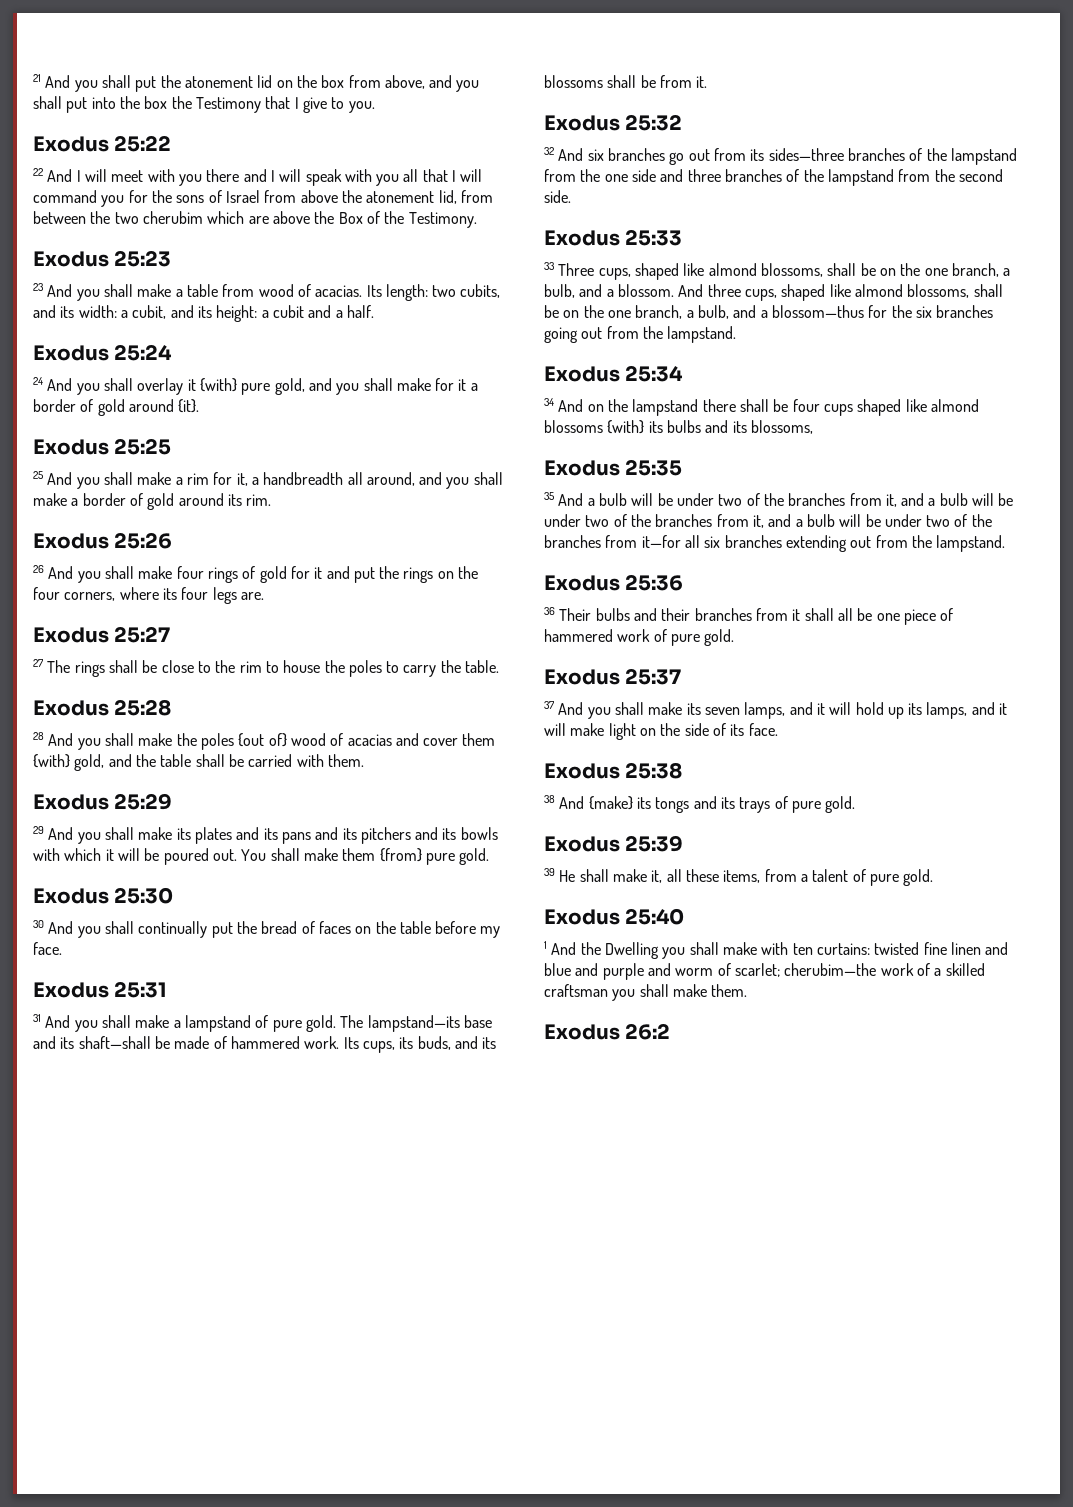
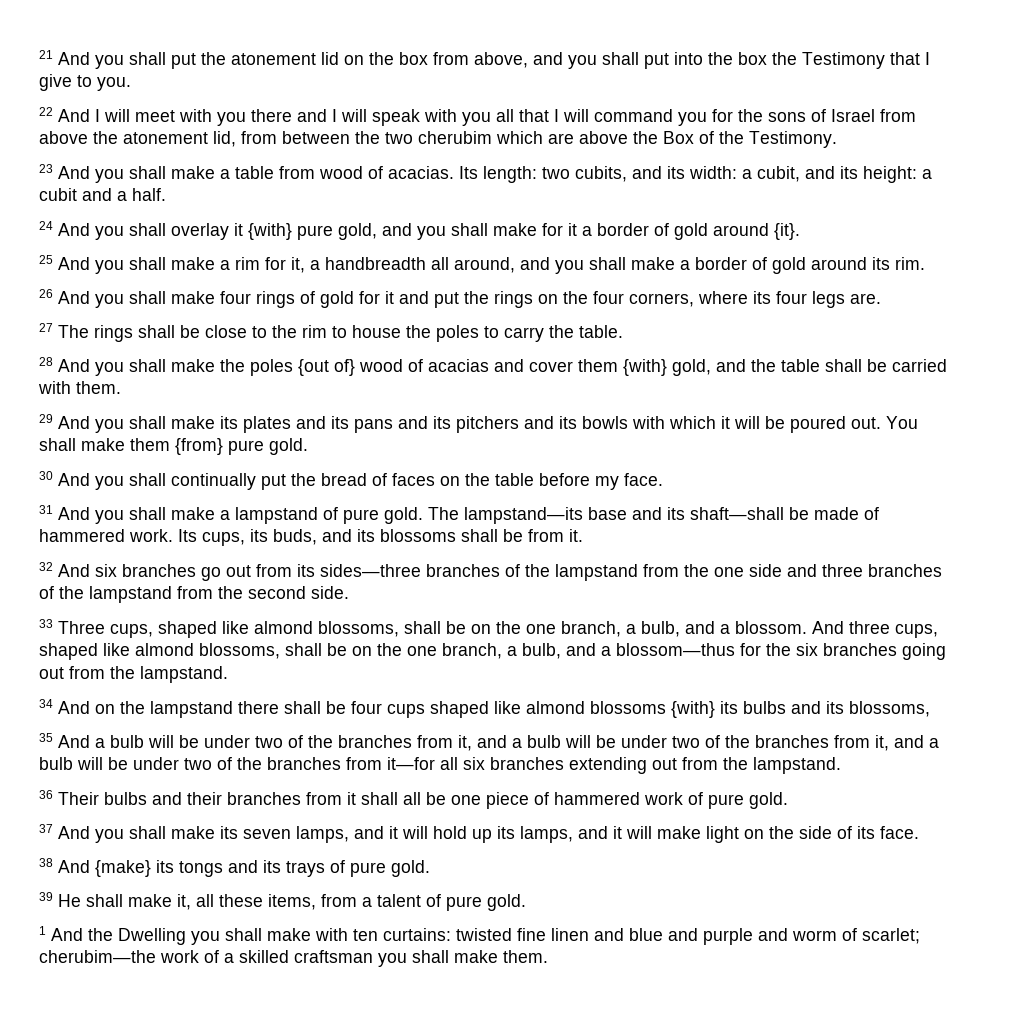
- Exodus 25:22
- Exodus 25:23
- Exodus 25:24
- Exodus 25:25
- Exodus 25:26
- Exodus 25:27
- Exodus 25:28
- Exodus 25:29
- Exodus 25:30
- Exodus 25:31
- Exodus 25:32
- Exodus 25:33
- Exodus 25:34
- Exodus 25:35
- Exodus 25:36
- Exodus 25:37
- Exodus 25:38
- Exodus 25:39
- Exodus 25:40
- Exodus 26:2

